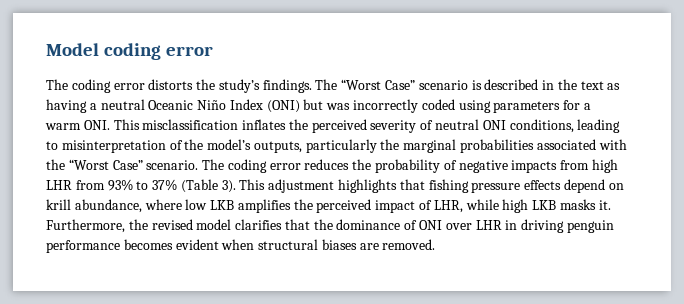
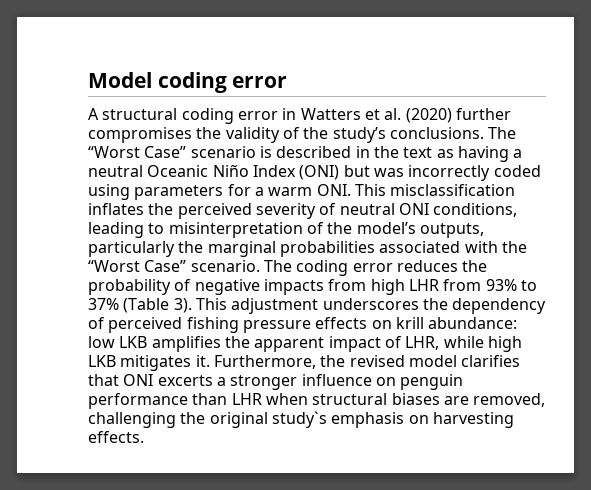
- The coding error distorts the study’s findings.
+ A structural coding error in Watters et al. (2020) further compromises the validity of the study’s conclusions.
- This adjustment highlights that fishing pressure effects depend on krill abundance, where low LKB amplifies the perceived impact of LHR, while high LKB masks it.
+ This adjustment underscores the dependency of perceived fishing pressure effects on krill abundance: low LKB amplifies the apparent impact of LHR, while high LKB mitigates it.
- Furthermore, the revised model clarifies that the dominance of ONI over LHR in driving penguin performance becomes evident when structural biases are removed.
+ Furthermore, the revised model clarifies that ONI excerts a stronger influence on penguin performance than LHR when structural biases are removed, challenging the original study`s emphasis on harvesting effects.

